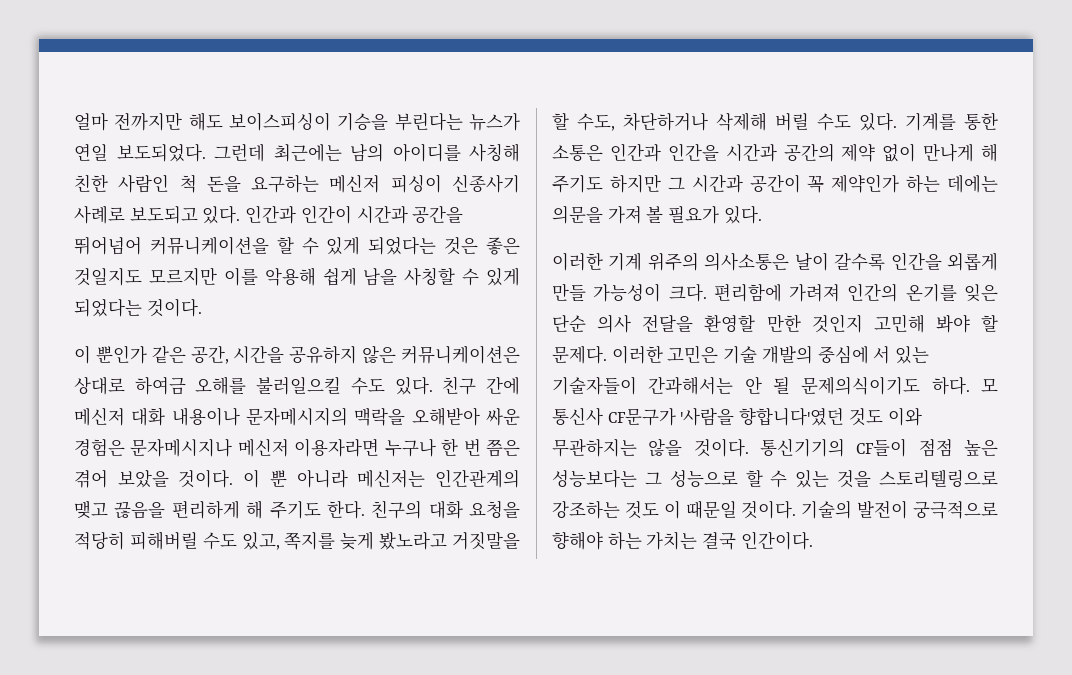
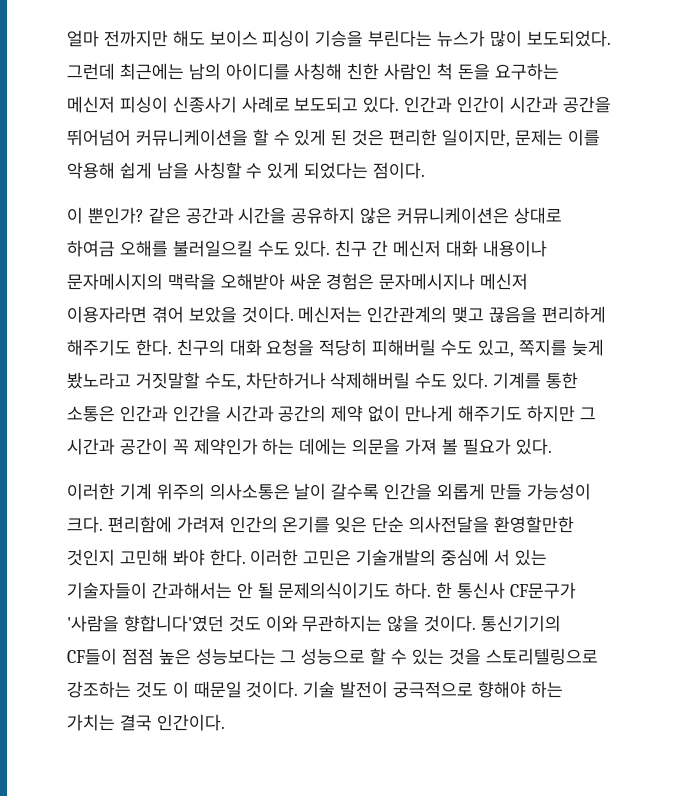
- 얼마 전까지만 해도 보이스피싱이 기승을 부린다는 뉴스가 연일 보도되었다.
+ 얼마 전까지만 해도 보이스 피싱이 기승을 부린다는 뉴스가 많이 보도되었다.
- 인간과 인간이 시간과 공간을 뛰어넘어 커뮤니케이션을 할 수 있게 되었다는 것은 좋은 것일지도 모르지만 이를 악용해 쉽게 남을 사칭할 수 있게 되었다는 것이다.
- 이 뿐인가 같은 공간, 시간을 공유하지 않은 커뮤니케이션은 상대로 하여금 오해를 불러일으킬 수도 있다.
+ 인간과 인간이 시간과 공간을 뛰어넘어 커뮤니케이션을 할 수 있게 된 것은 편리한 일이지만, 문제는 이를 악용해 쉽게 남을 사칭할 수 있게 되었다는 점이다.
+ 이 뿐인가? 같은 공간과 시간을 공유하지 않은 커뮤니케이션은 상대로 하여금 오해를 불러일으킬 수도 있다.
- 친구 간에 메신저 대화 내용이나 문자메시지의 맥락을 오해받아 싸운 경험은 문자메시지나 메신저 이용자라면 누구나 한 번 쯤은 겪어 보았을 것이다. 이 뿐 아니라 메신저는 인간관계의 맺고 끊음을 편리하게 해 주기도 한다.
+ 친구 간 메신저 대화 내용이나 문자메시지의 맥락을 오해받아 싸운 경험은 문자메시지나 메신저 이용자라면 겪어 보았을 것이다. 메신저는 인간관계의 맺고 끊음을 편리하게 해주기도 한다.
- 친구의 대화 요청을 적당히 피해버릴 수도 있고, 쪽지를 늦게 봤노라고 거짓말을 할 수도, 차단하거나 삭제해 버릴 수도 있다.
+ 친구의 대화 요청을 적당히 피해버릴 수도 있고, 쪽지를 늦게 봤노라고 거짓말할 수도, 차단하거나 삭제해버릴 수도 있다.
- 기계를 통한 소통은 인간과 인간을 시간과 공간의 제약 없이 만나게 해 주기도 하지만 그 시간과 공간이 꼭 제약인가 하는 데에는 의문을 가져 볼 필요가 있다.
+ 기계를 통한 소통은 인간과 인간을 시간과 공간의 제약 없이 만나게 해주기도 하지만 그 시간과 공간이 꼭 제약인가 하는 데에는 의문을 가져 볼 필요가 있다.
- 편리함에 가려져 인간의 온기를 잊은 단순 의사 전달을 환영할 만한 것인지 고민해 봐야 할 문제다. 이러한 고민은 기술 개발의 중심에 서 있는 기술자들이 간과해서는 안 될 문제의식이기도 하다.
+ 편리함에 가려져 인간의 온기를 잊은 단순 의사전달을 환영할만한 것인지 고민해 봐야 한다. 이러한 고민은 기술개발의 중심에 서 있는 기술자들이 간과해서는 안 될 문제의식이기도 하다.
- 모 통신사 CF문구가 '사람을 향합니다'였던 것도 이와 무관하지는 않을 것이다.
+ 한 통신사 CF문구가 '사람을 향합니다'였던 것도 이와 무관하지는 않을 것이다.
- 기술의 발전이 궁극적으로 향해야 하는 가치는 결국 인간이다.
+ 기술 발전이 궁극적으로 향해야 하는 가치는 결국 인간이다.

